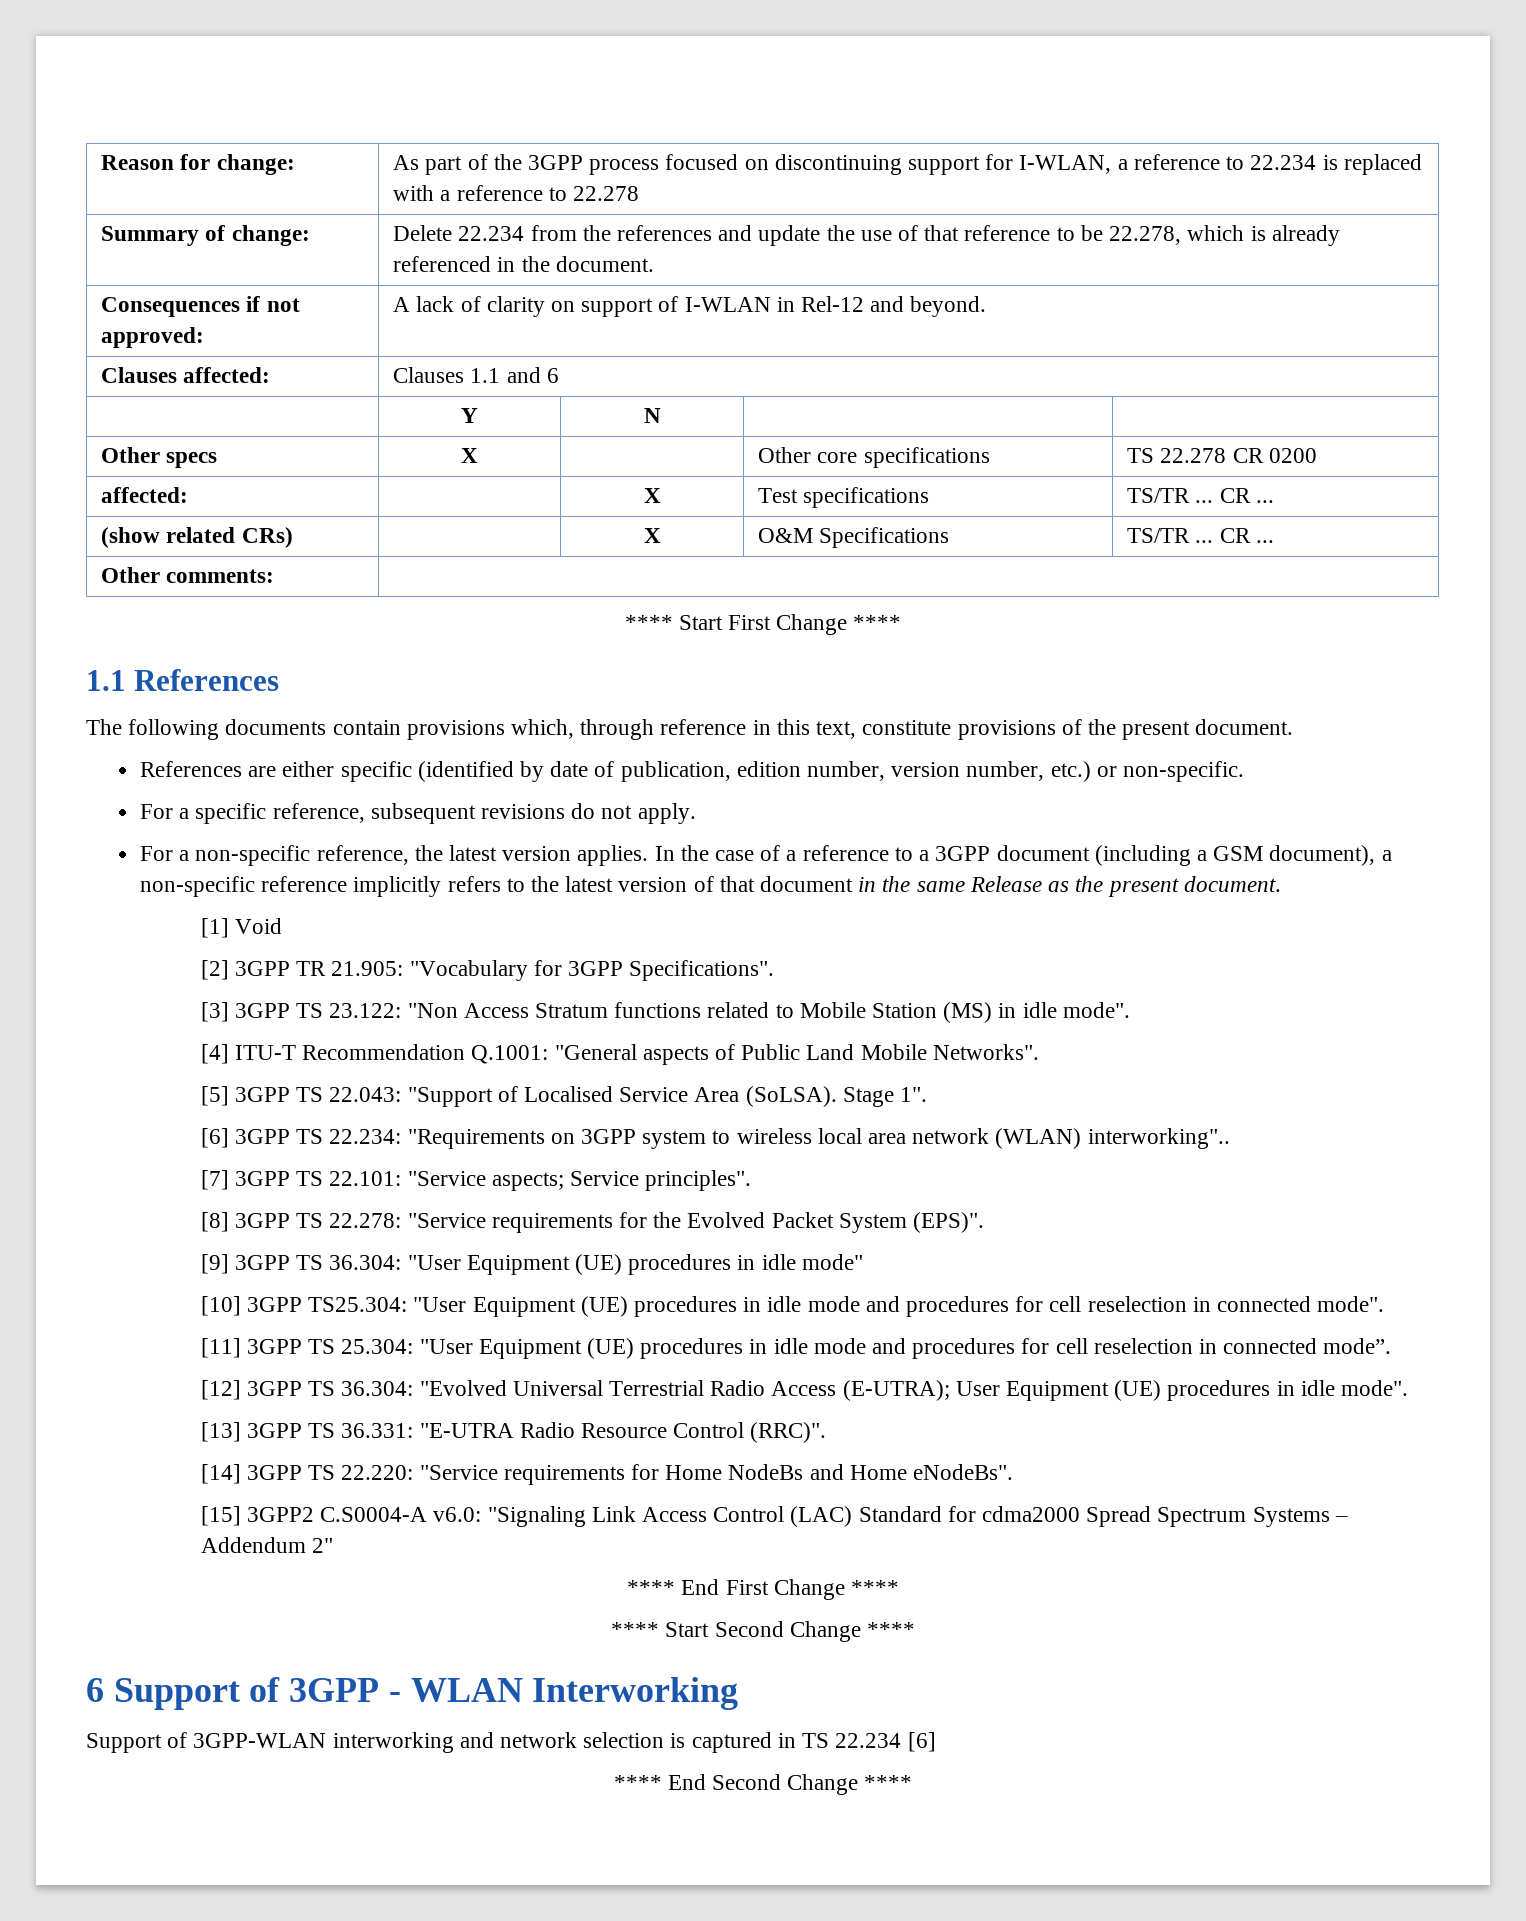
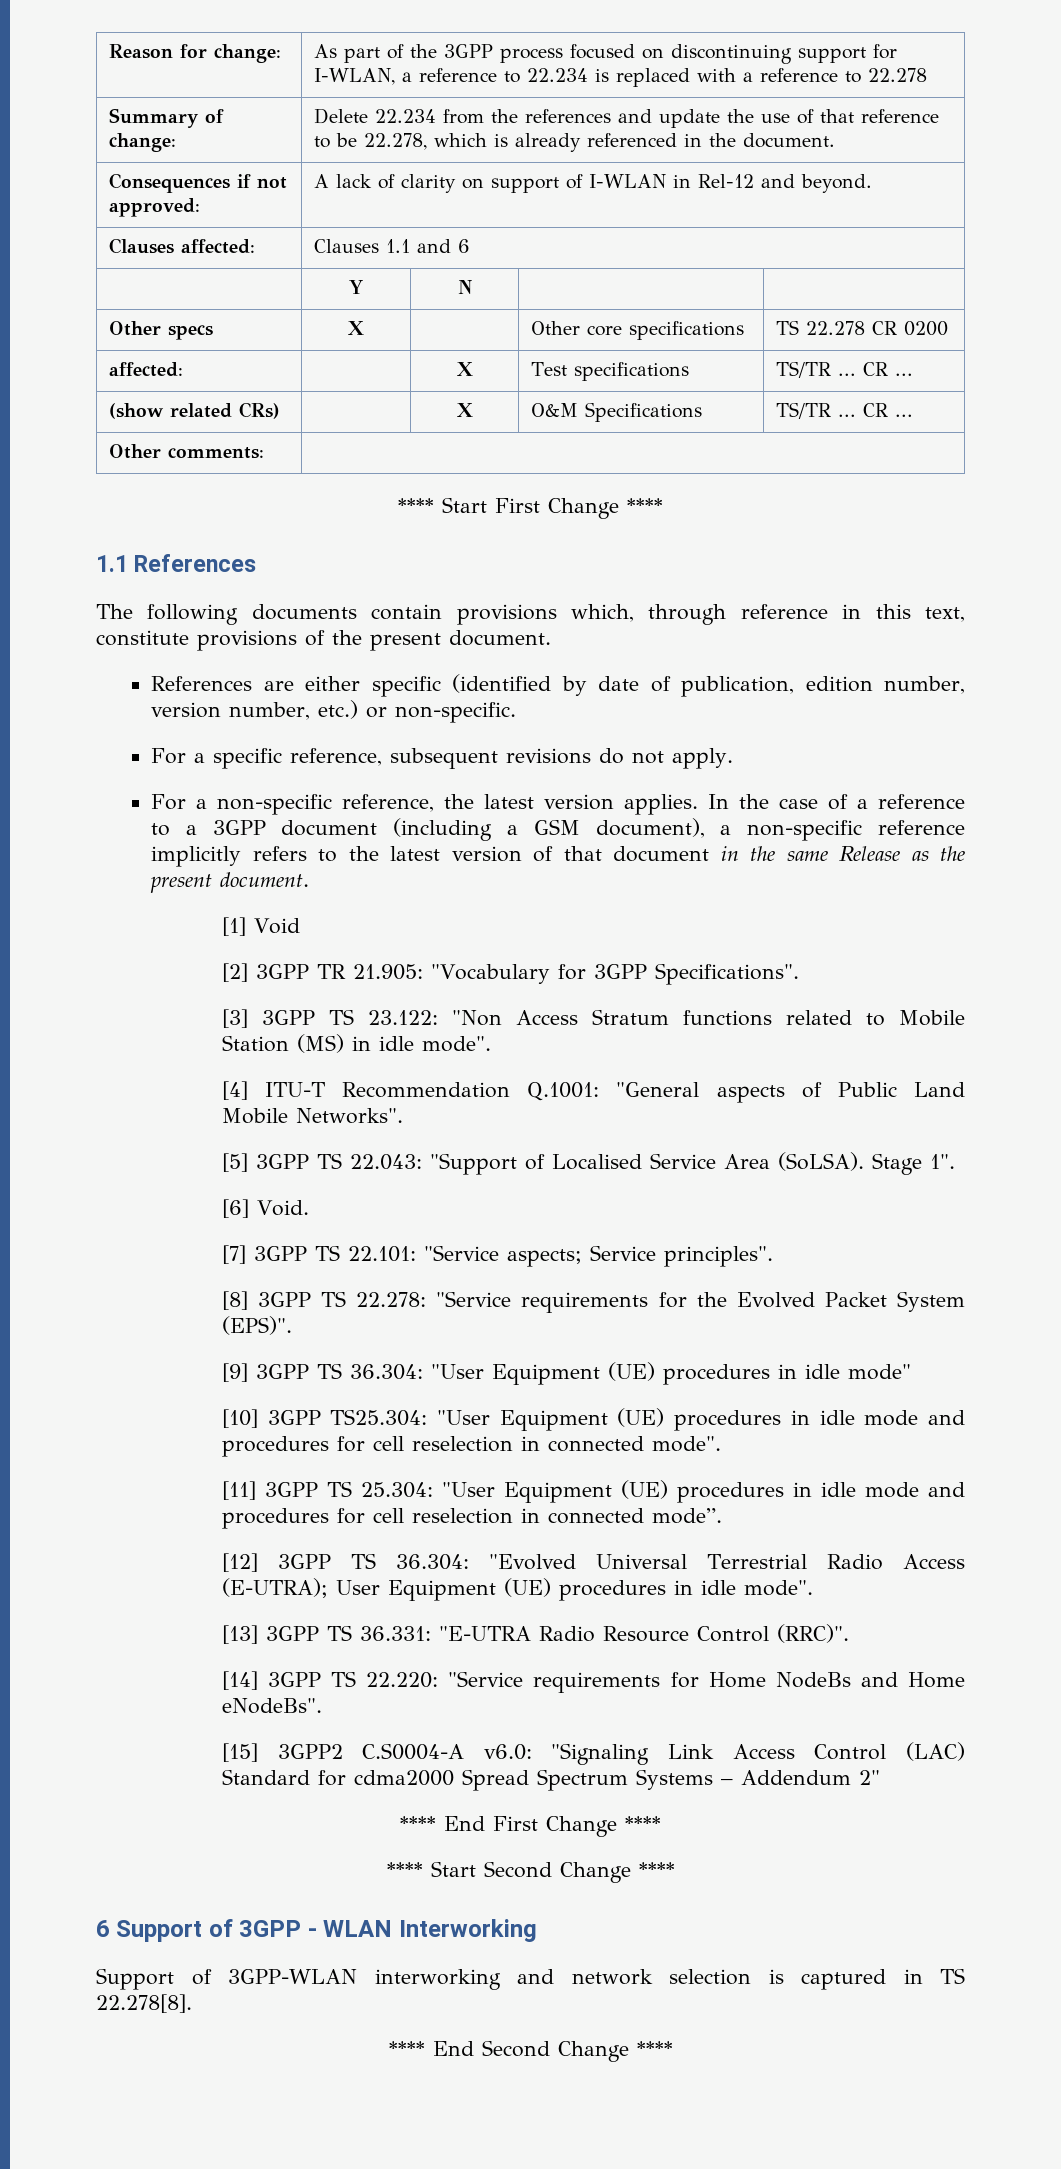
- [6] 3GPP TS 22.234: "Requirements on 3GPP system to wireless local area network (WLAN) interworking"..
+ [6] Void.
- Support of 3GPP-WLAN interworking and network selection is captured in TS 22.234 [6]
+ Support of 3GPP-WLAN interworking and network selection is captured in TS 22.278[8].

